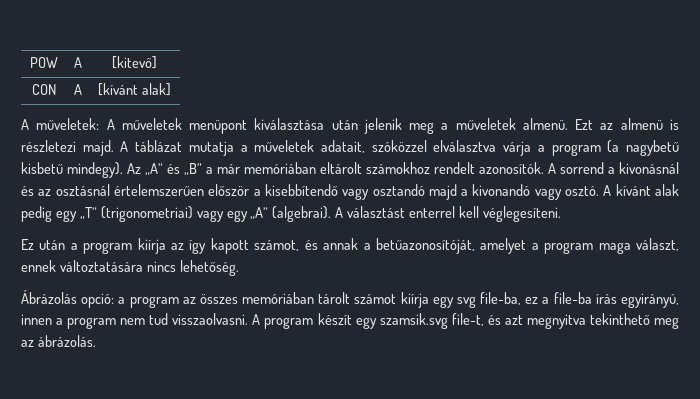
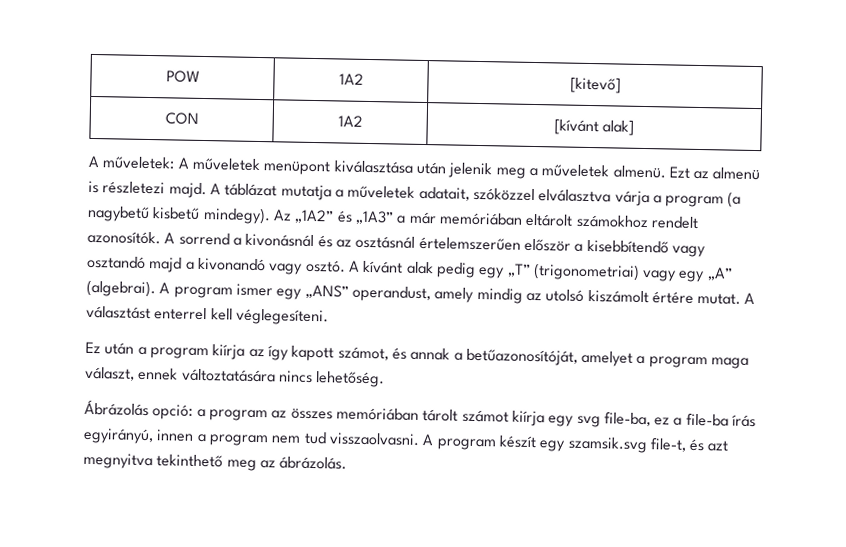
- POW | A | [kitevő]
+ POW | 1A2 | [kitevő]
- CON | A | [kívánt alak]
+ CON | 1A2 | [kívánt alak]
- Az „A” és „B” a már memóriában eltárolt számokhoz rendelt azonosítók.
+ Az „1A2” és „1A3” a már memóriában eltárolt számokhoz rendelt azonosítók.
- A választást enterrel kell véglegesíteni.
+ A program ismer egy „ANS” operandust, amely mindig az utolsó kiszámolt értére mutat. A választást enterrel kell véglegesíteni.

